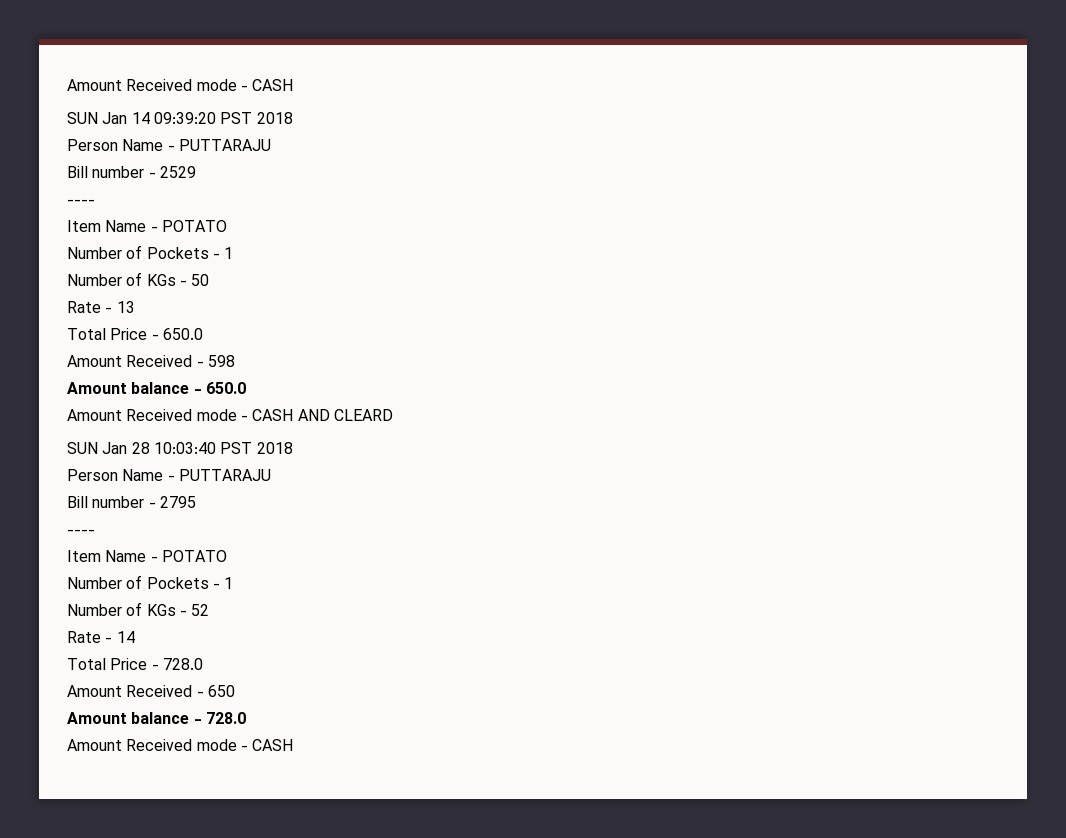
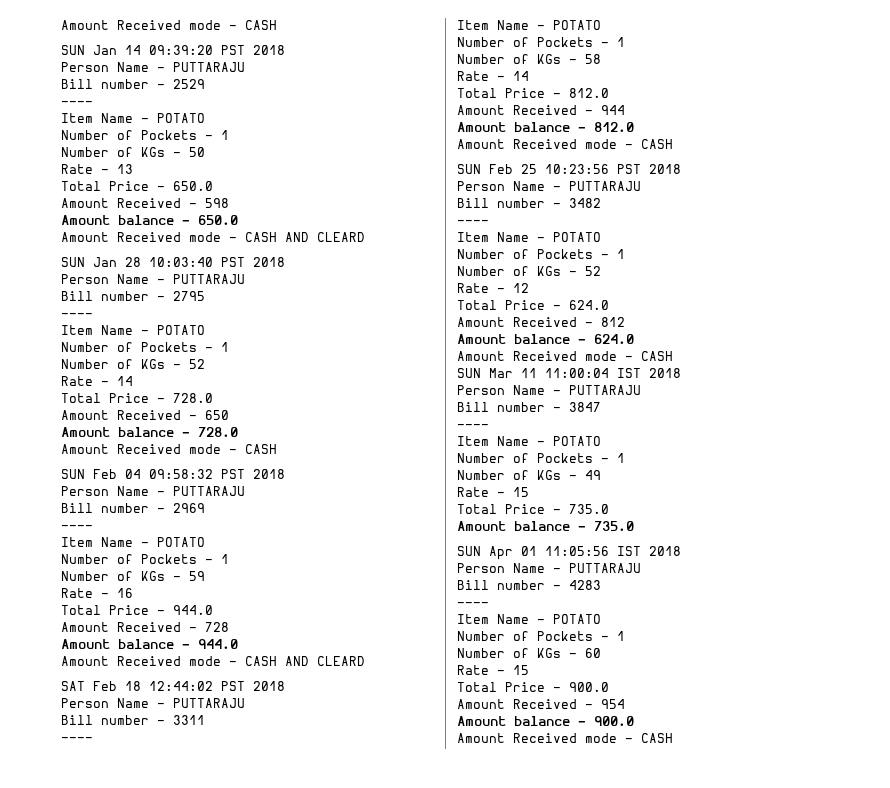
+ SUN Feb 04 09:58:32 PST 2018
+ Person Name - PUTTARAJU
+ Bill number - 2969
+ ----
+ Item Name - POTATO
+ Number of Pockets - 1
+ Number of KGs - 59
+ Rate - 16
+ Total Price - 944.0
+ Amount Received - 728
+ Amount balance - 944.0
+ Amount Received mode - CASH AND CLEARD
+ SAT Feb 18 12:44:02 PST 2018
+ Person Name - PUTTARAJU
+ Bill number - 3311
+ ----
+ Item Name - POTATO
+ Number of Pockets - 1
+ Number of KGs - 58
+ Rate - 14
+ Total Price - 812.0
+ Amount Received - 944
+ Amount balance - 812.0
+ Amount Received mode - CASH
+ SUN Feb 25 10:23:56 PST 2018
+ Person Name - PUTTARAJU
+ Bill number - 3482
+ ----
+ Item Name - POTATO
+ Number of Pockets - 1
+ Number of KGs - 52
+ Rate - 12
+ Total Price - 624.0
+ Amount Received - 812
+ Amount balance - 624.0
+ Amount Received mode - CASH
+ SUN Mar 11 11:00:04 IST 2018
+ Person Name - PUTTARAJU
+ Bill number - 3847
+ ----
+ Item Name - POTATO
+ Number of Pockets - 1
+ Number of KGs - 49
+ Rate - 15
+ Total Price - 735.0
+ Amount balance - 735.0
+ SUN Apr 01 11:05:56 IST 2018
+ Person Name - PUTTARAJU
+ Bill number - 4283
+ ----
+ Item Name - POTATO
+ Number of Pockets - 1
+ Number of KGs - 60
+ Rate - 15
+ Total Price - 900.0
+ Amount Received - 954
+ Amount balance - 900.0
+ Amount Received mode - CASH

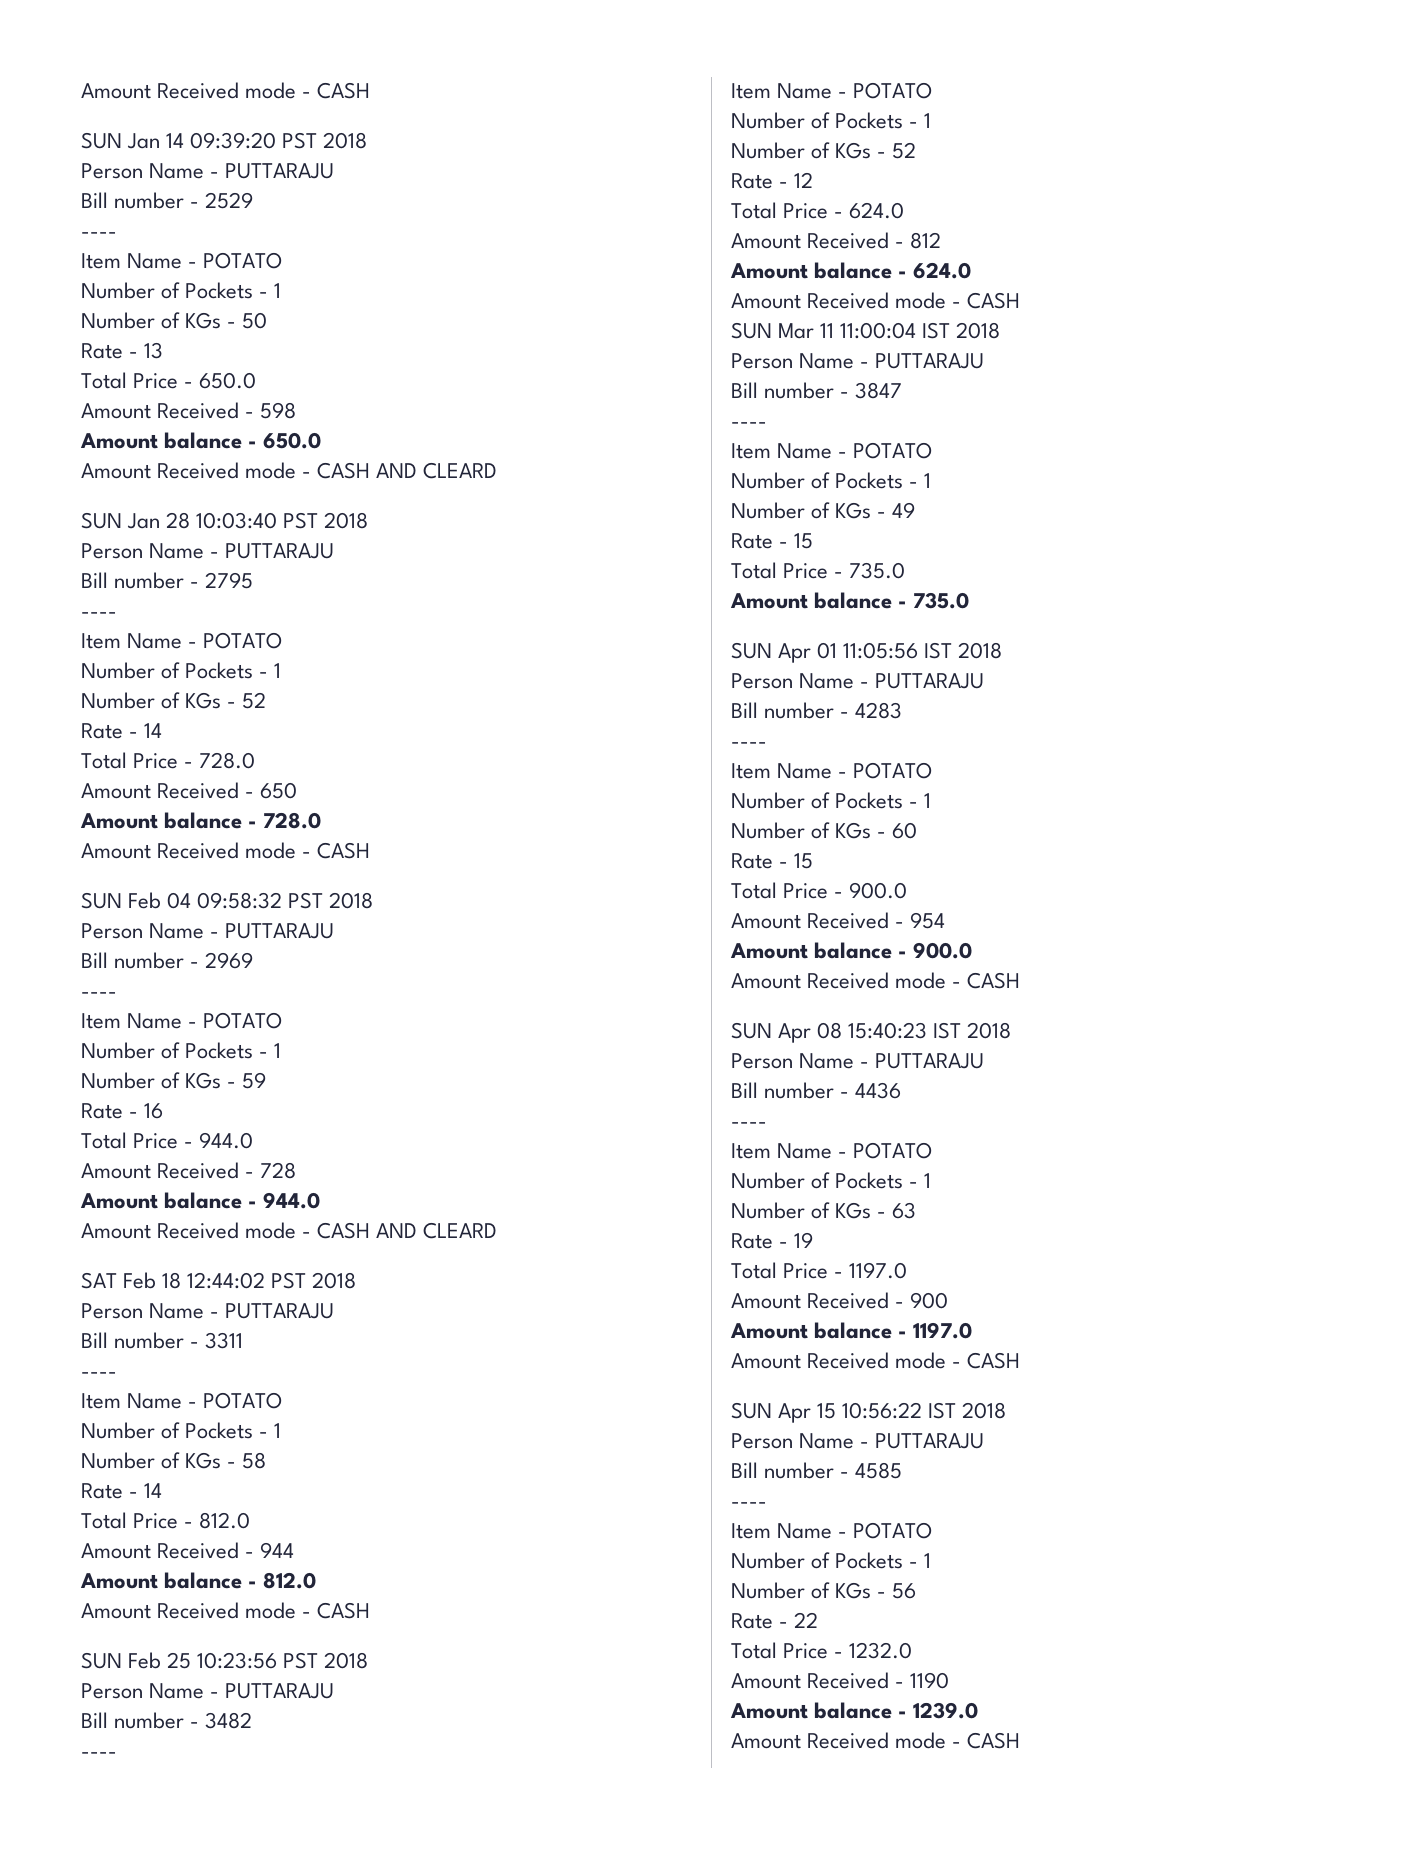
+ SUN Apr 08 15:40:23 IST 2018
+ Person Name - PUTTARAJU
+ Bill number - 4436
+ ----
+ Item Name - POTATO
+ Number of Pockets - 1
+ Number of KGs - 63
+ Rate - 19
+ Total Price - 1197.0
+ Amount Received - 900
+ Amount balance - 1197.0
+ Amount Received mode - CASH
+ SUN Apr 15 10:56:22 IST 2018
+ Person Name - PUTTARAJU
+ Bill number - 4585
+ ----
+ Item Name - POTATO
+ Number of Pockets - 1
+ Number of KGs - 56
+ Rate - 22
+ Total Price - 1232.0
+ Amount Received - 1190
+ Amount balance - 1239.0
+ Amount Received mode - CASH

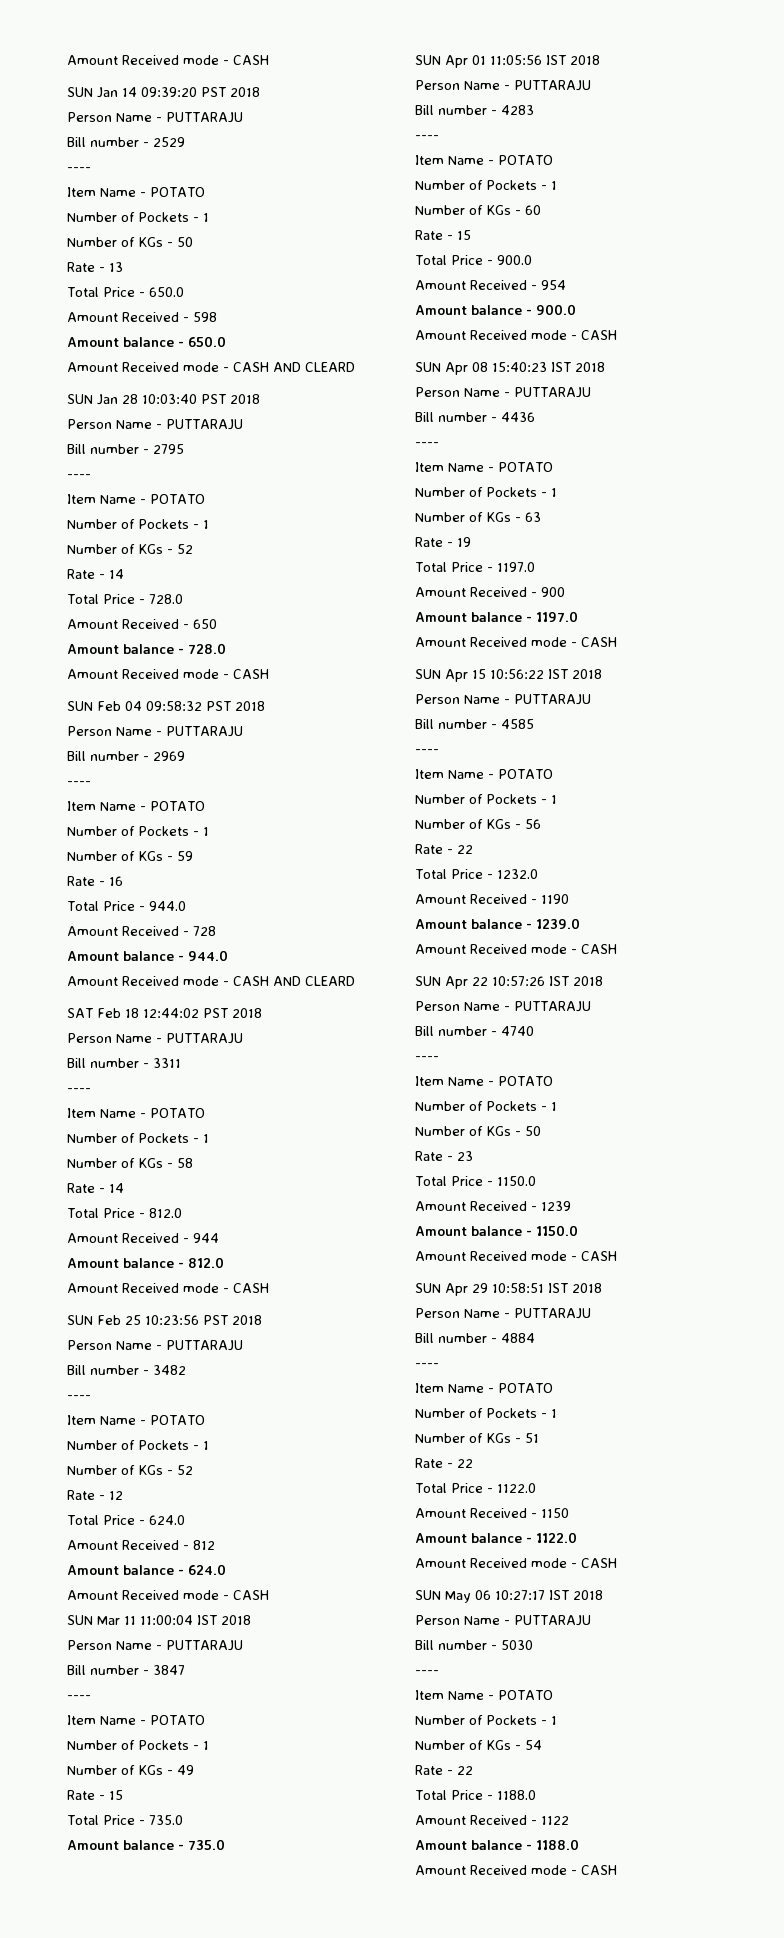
+ SUN Apr 22 10:57:26 IST 2018
+ Person Name - PUTTARAJU
+ Bill number - 4740
+ ----
+ Item Name - POTATO
+ Number of Pockets - 1
+ Number of KGs - 50
+ Rate - 23
+ Total Price - 1150.0
+ Amount Received - 1239
+ Amount balance - 1150.0
+ Amount Received mode - CASH
+ SUN Apr 29 10:58:51 IST 2018
+ Person Name - PUTTARAJU
+ Bill number - 4884
+ ----
+ Item Name - POTATO
+ Number of Pockets - 1
+ Number of KGs - 51
+ Rate - 22
+ Total Price - 1122.0
+ Amount Received - 1150
+ Amount balance - 1122.0
+ Amount Received mode - CASH
+ SUN May 06 10:27:17 IST 2018
+ Person Name - PUTTARAJU
+ Bill number - 5030
+ ----
+ Item Name - POTATO
+ Number of Pockets - 1
+ Number of KGs - 54
+ Rate - 22
+ Total Price - 1188.0
+ Amount Received - 1122
+ Amount balance - 1188.0
+ Amount Received mode - CASH

